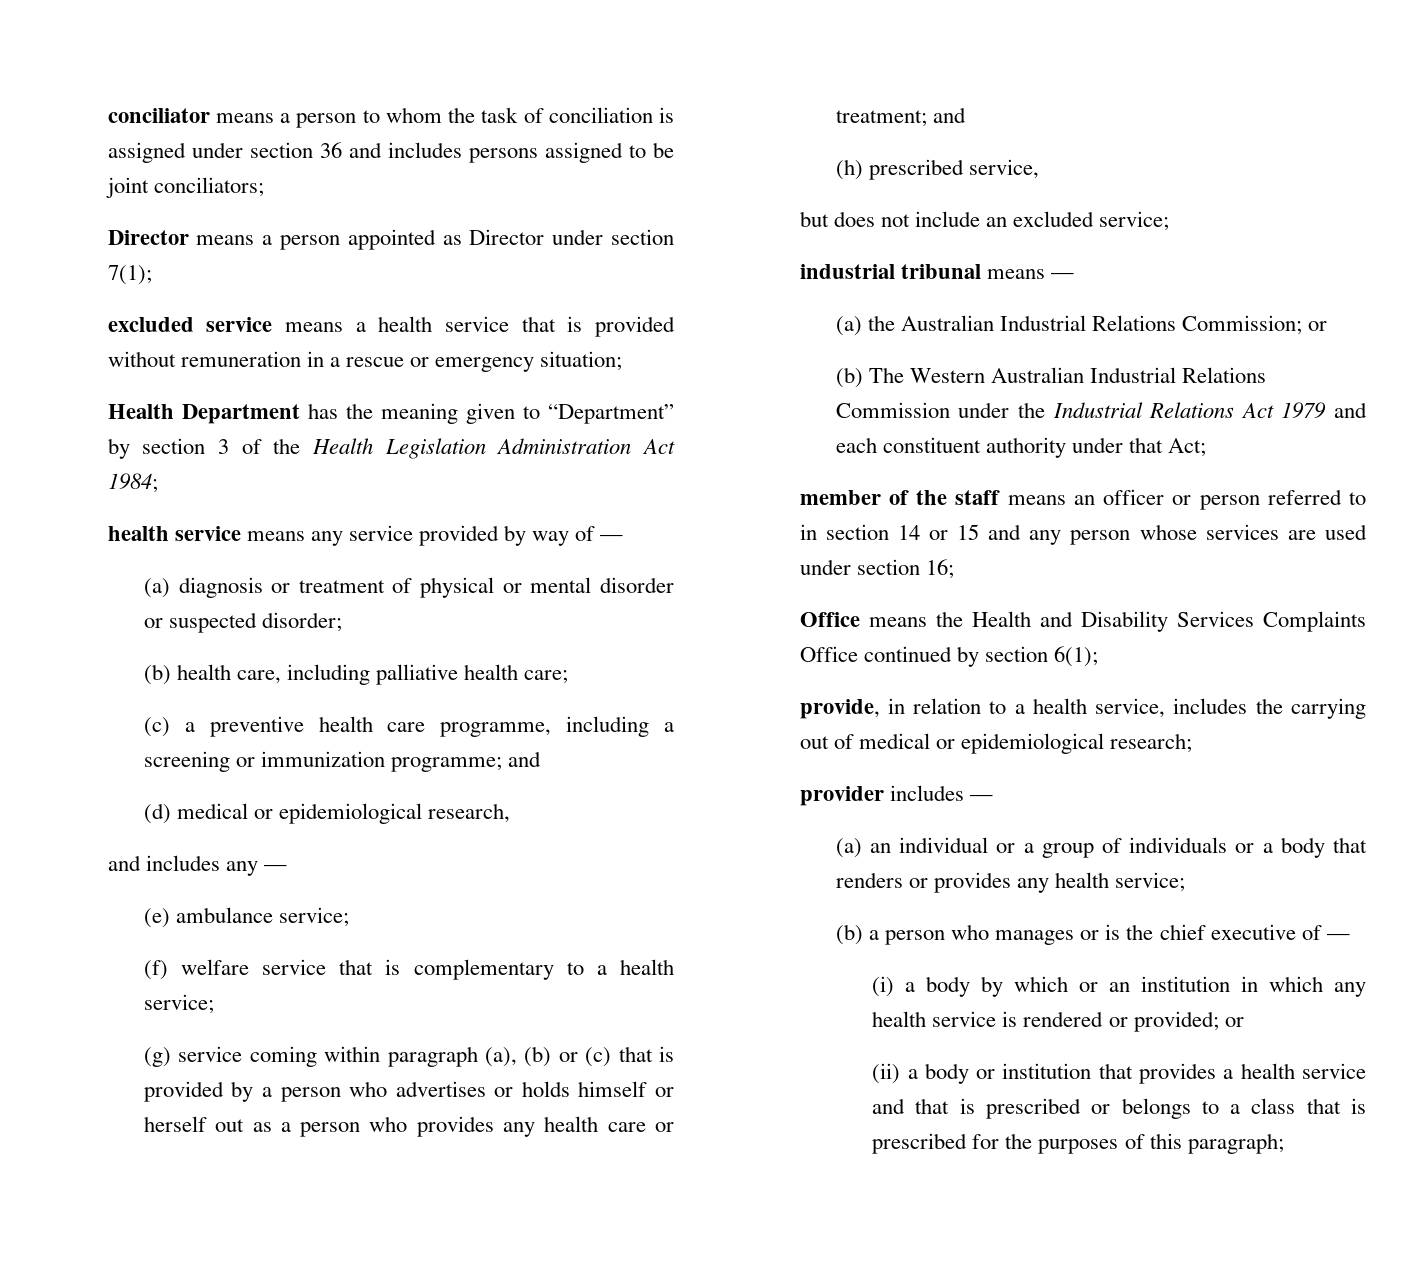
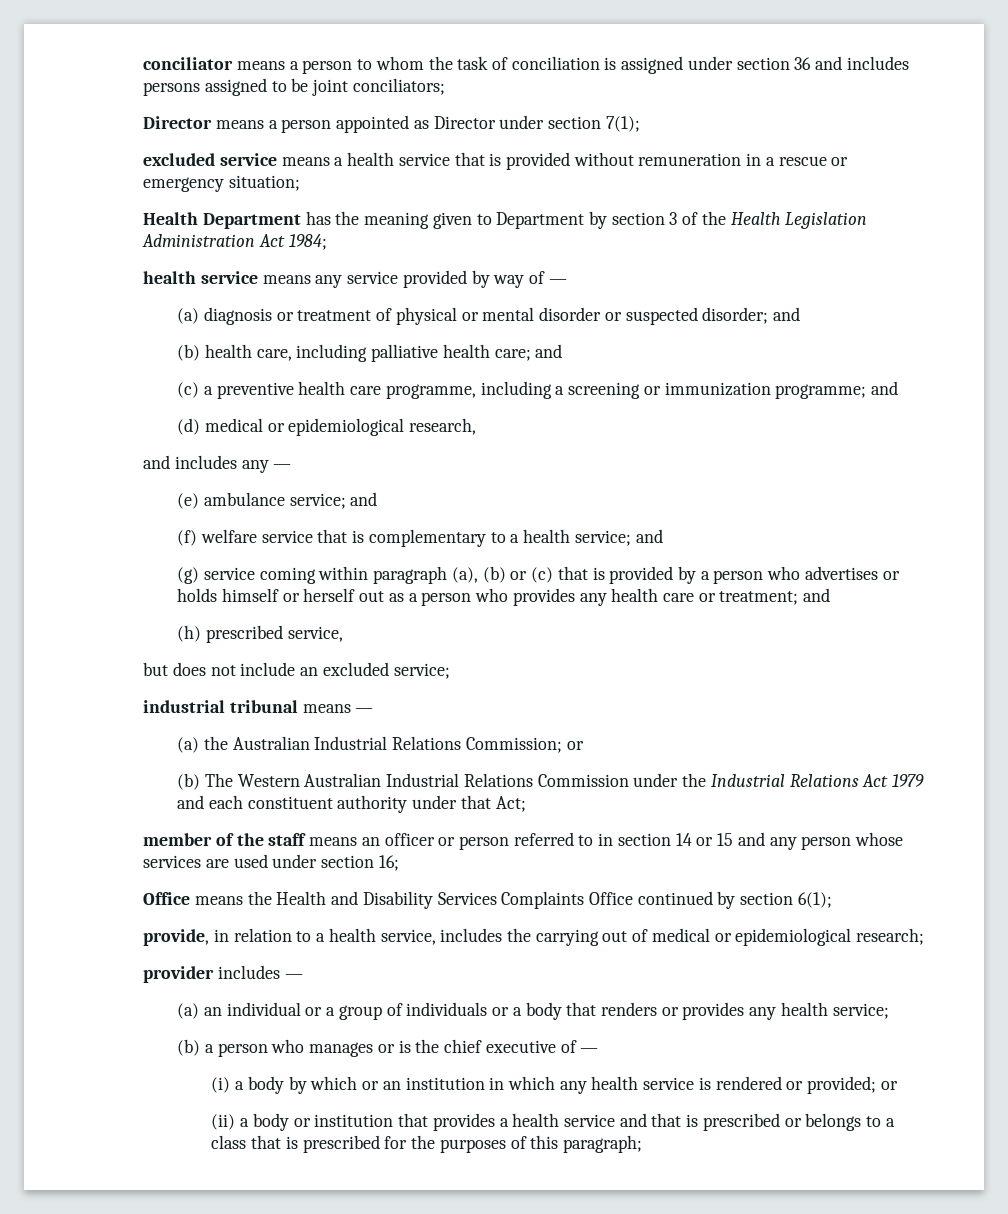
- Health Department has the meaning given to “Department” by section 3 of the Health Legislation Administration Act 1984;
+ Health Department has the meaning given to Department by section 3 of the Health Legislation Administration Act 1984;
- (a) diagnosis or treatment of physical or mental disorder or suspected disorder;
+ (a) diagnosis or treatment of physical or mental disorder or suspected disorder; and
- (b) health care, including palliative health care;
+ (b) health care, including palliative health care; and
- (e) ambulance service;
+ (e) ambulance service; and
- (f) welfare service that is complementary to a health service;
+ (f) welfare service that is complementary to a health service; and

